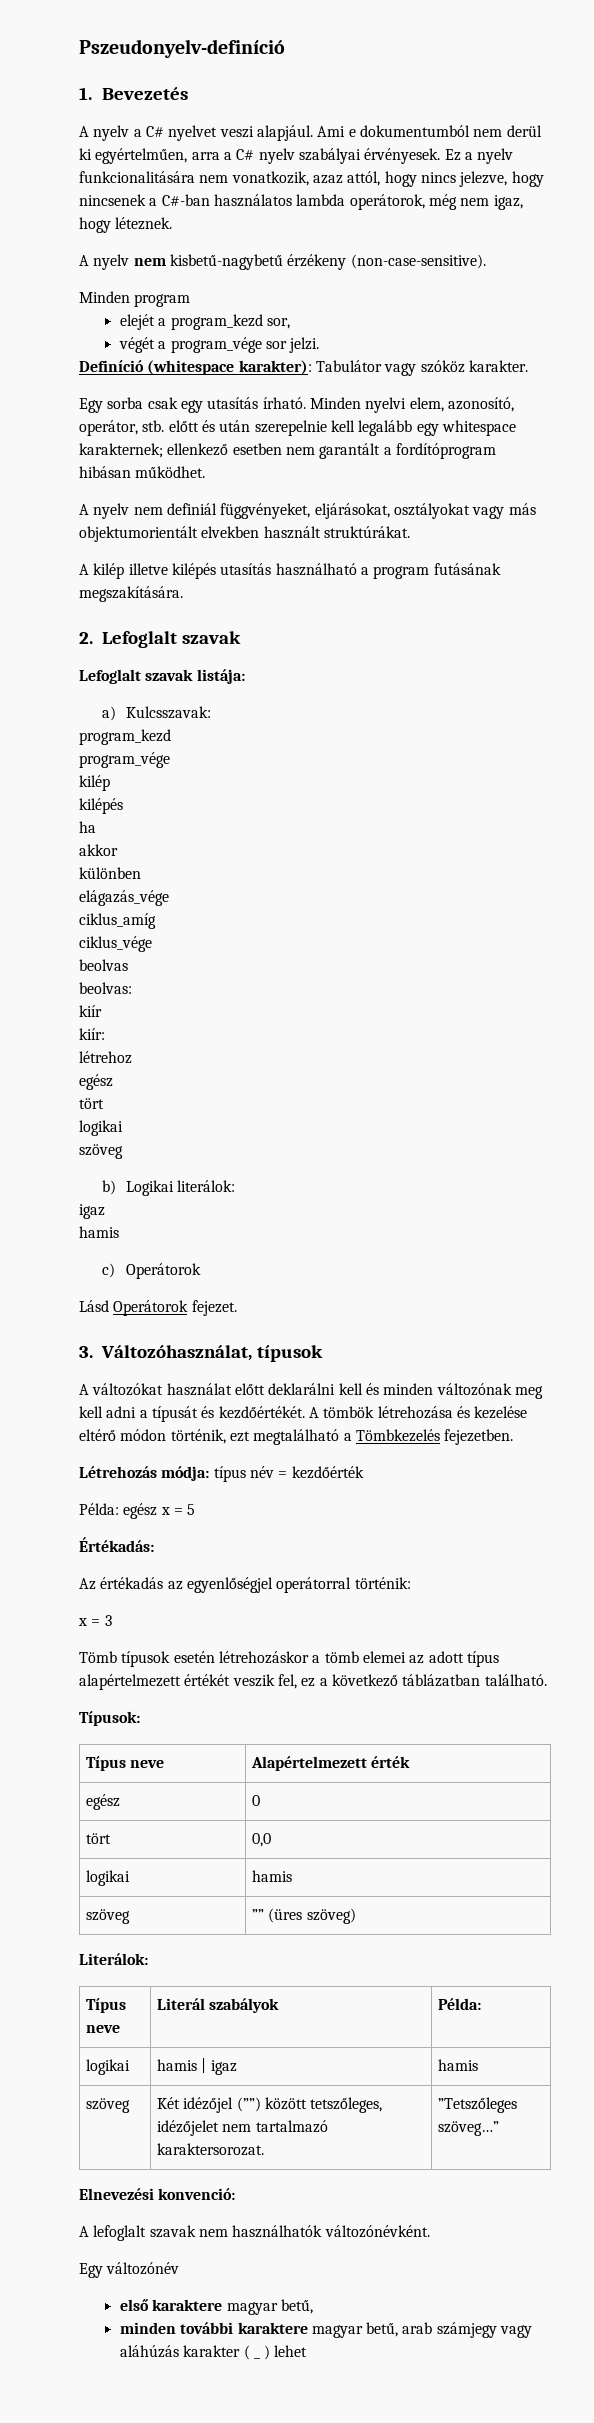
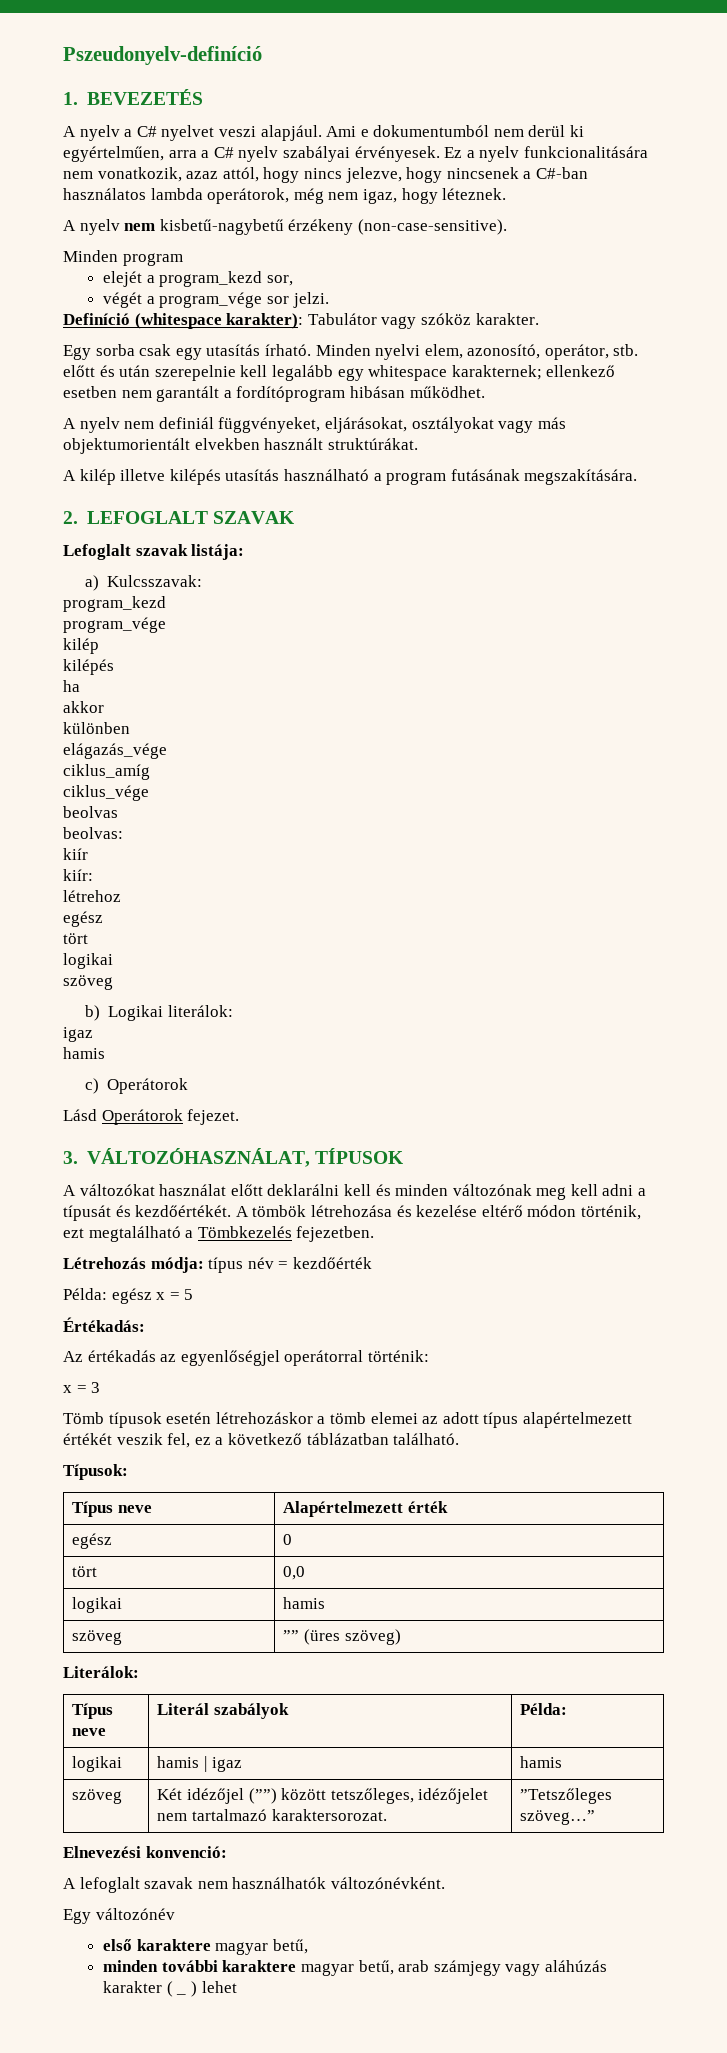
- 1. Bevezetés
+ 1. BEVEZETÉS
- 2. Lefoglalt szavak
+ 2. LEFOGLALT SZAVAK
- 3. Változóhasználat, típusok
+ 3. VÁLTOZÓHASZNÁLAT, TÍPUSOK

